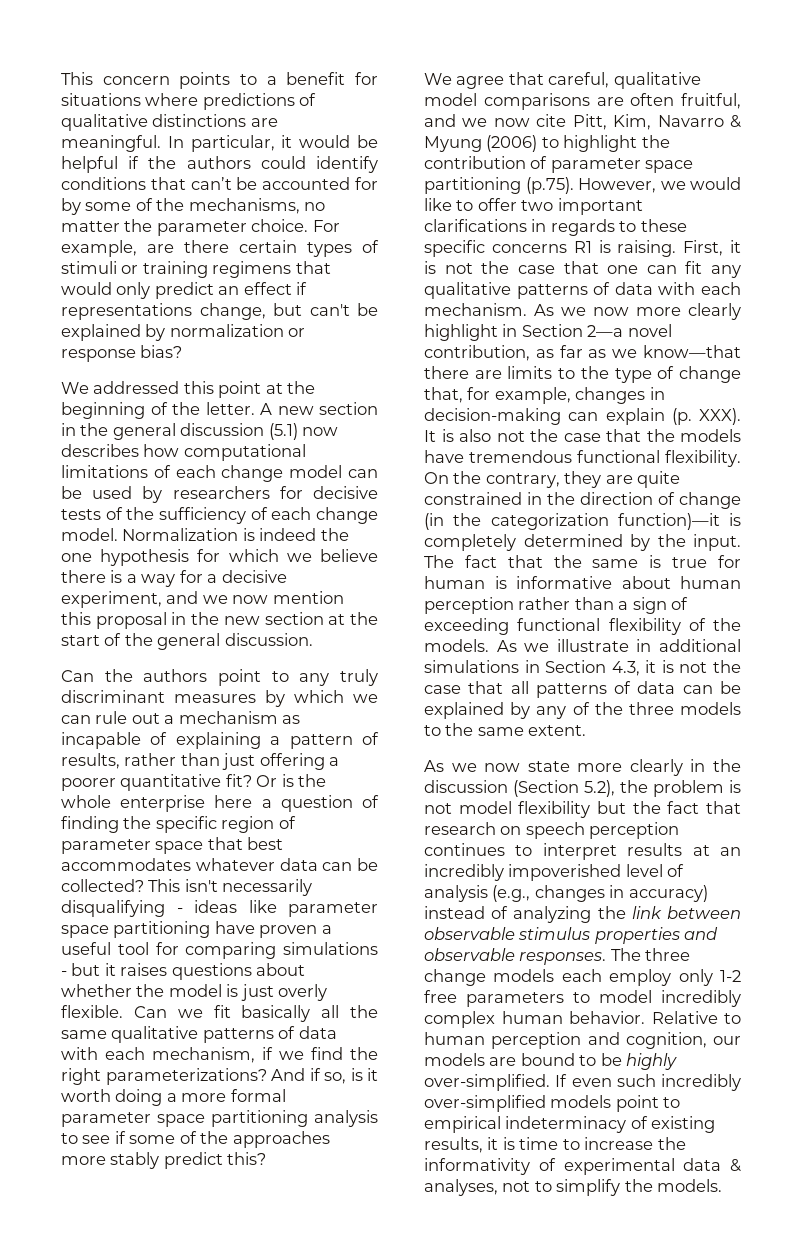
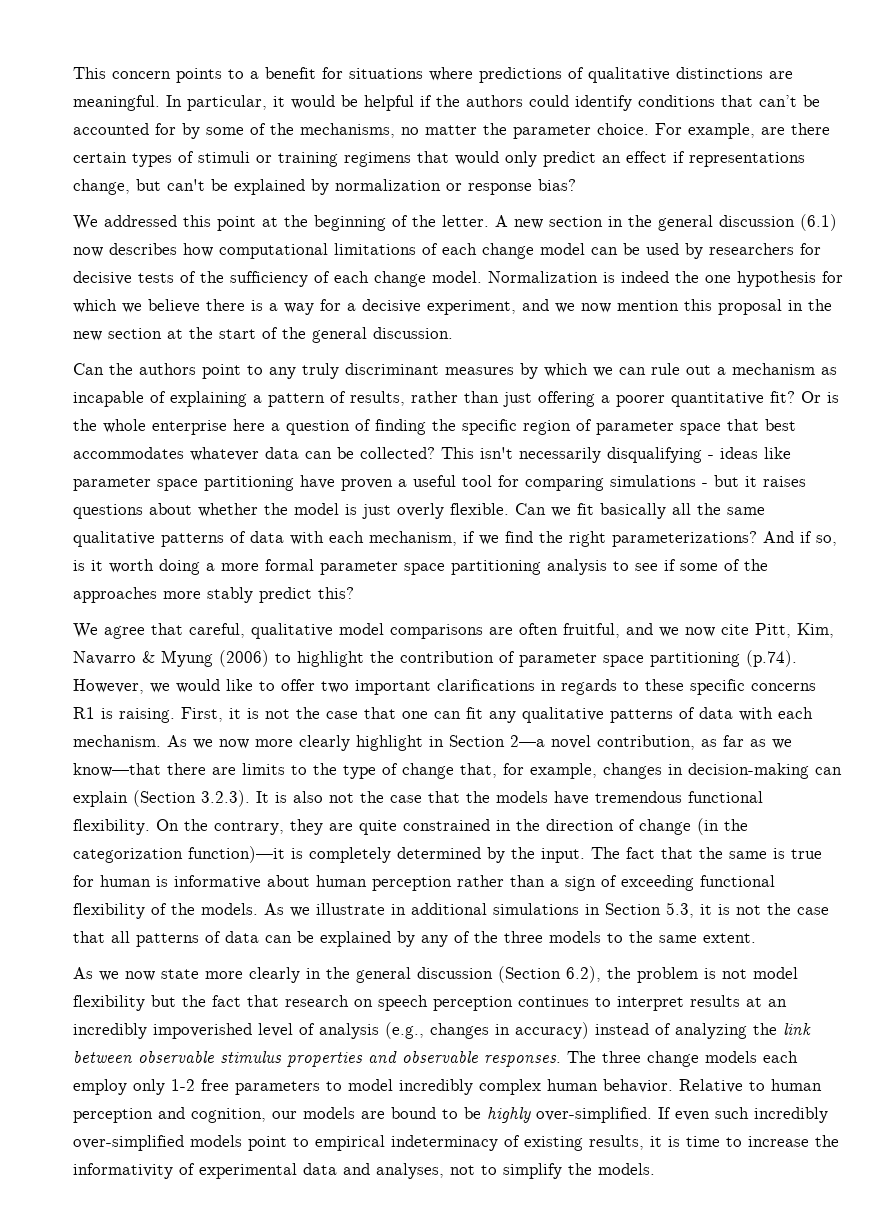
- A new section in the general discussion (5.1) now describes how computational limitations of each change model can be used by researchers for decisive tests of the sufficiency of each change model.
+ A new section in the general discussion (6.1) now describes how computational limitations of each change model can be used by researchers for decisive tests of the sufficiency of each change model.
- We agree that careful, qualitative model comparisons are often fruitful, and we now cite Pitt, Kim, Navarro & Myung (2006) to highlight the contribution of parameter space partitioning (p.75). However, we would like to offer two important clarifications in regards to these specific concerns R1 is raising.
+ We agree that careful, qualitative model comparisons are often fruitful, and we now cite Pitt, Kim, Navarro & Myung (2006) to highlight the contribution of parameter space partitioning (p.74). However, we would like to offer two important clarifications in regards to these specific concerns R1 is raising.
- As we now more clearly highlight in Section 2—a novel contribution, as far as we know—that there are limits to the type of change that, for example, changes in decision-making can explain (p. XXX). It is also not the case that the models have tremendous functional flexibility.
+ As we now more clearly highlight in Section 2—a novel contribution, as far as we know—that there are limits to the type of change that, for example, changes in decision-making can explain (Section 3.2.3). It is also not the case that the models have tremendous functional flexibility.
- As we illustrate in additional simulations in Section 4.3, it is not the case that all patterns of data can be explained by any of the three models to the same extent.
+ As we illustrate in additional simulations in Section 5.3, it is not the case that all patterns of data can be explained by any of the three models to the same extent.
- As we now state more clearly in the discussion (Section 5.2), the problem is not model flexibility but the fact that research on speech perception continues to interpret results at an incredibly impoverished level of analysis (e.g., changes in accuracy) instead of analyzing the link between observable stimulus properties and observable responses.
+ As we now state more clearly in the general discussion (Section 6.2), the problem is not model flexibility but the fact that research on speech perception continues to interpret results at an incredibly impoverished level of analysis (e.g., changes in accuracy) instead of analyzing the link between observable stimulus properties and observable responses.
- If even such incredibly over-simplified models point to empirical indeterminacy of existing results, it is time to increase the informativity of experimental data & analyses, not to simplify the models.
+ If even such incredibly over-simplified models point to empirical indeterminacy of existing results, it is time to increase the informativity of experimental data and analyses, not to simplify the models.

